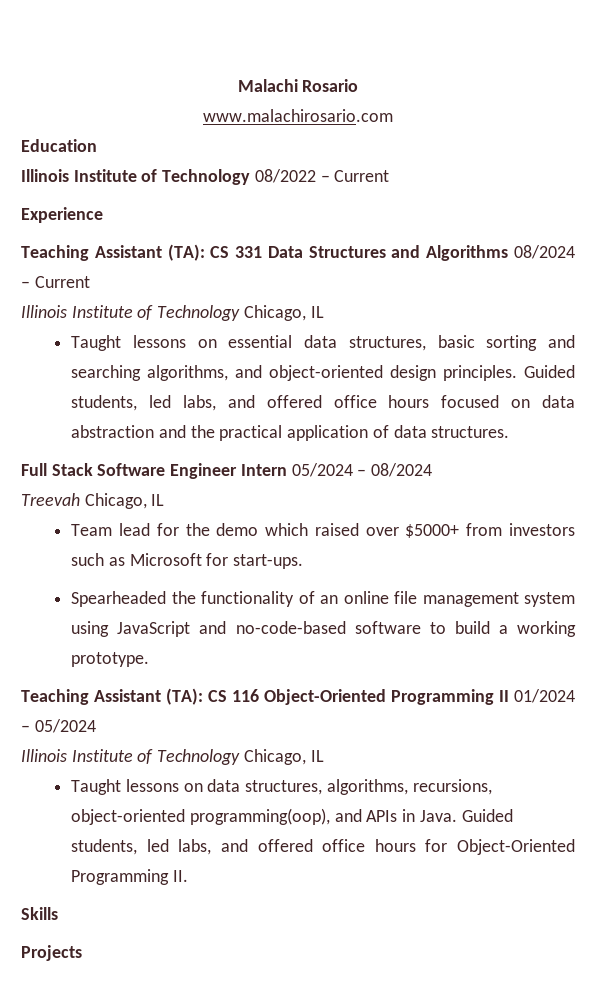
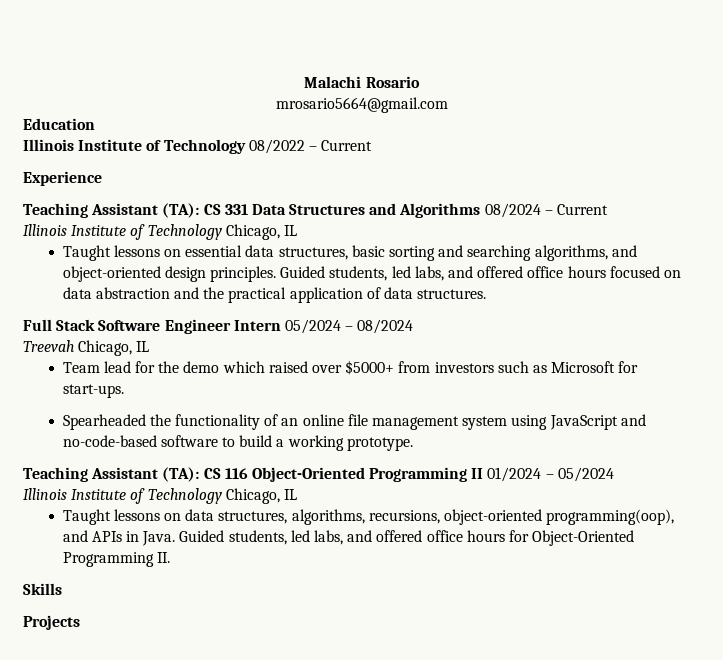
- www.malachirosario.com
+ mrosario5664@gmail.com

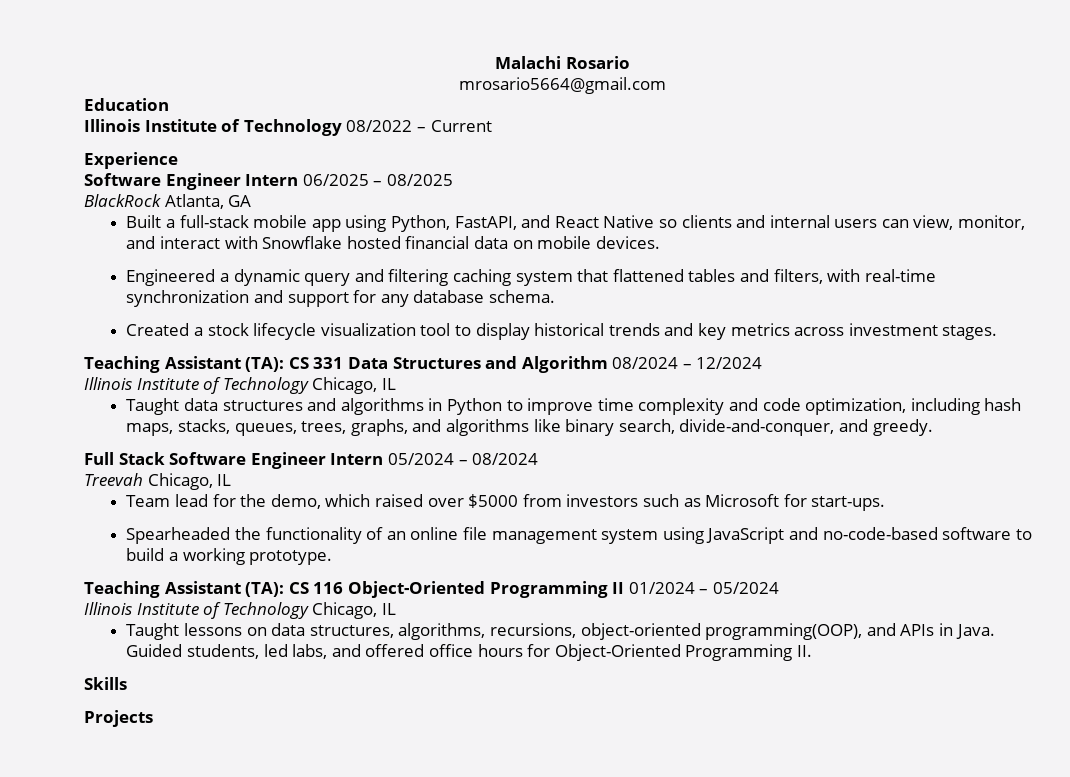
+ Software Engineer Intern 06/2025 – 08/2025
+ BlackRock Atlanta, GA
+ Built a full-stack mobile app using Python, FastAPI, and React Native so clients and internal users can view, monitor, and interact with Snowflake hosted financial data on mobile devices.
+ Engineered a dynamic query and filtering caching system that flattened tables and filters, with real-time synchronization and support for any database schema.
+ Created a stock lifecycle visualization tool to display historical trends and key metrics across investment stages.
- Teaching Assistant (TA): CS 331 Data Structures and Algorithms 08/2024 – Current
+ Teaching Assistant (TA): CS 331 Data Structures and Algorithm 08/2024 – 12/2024
  Illinois Institute of Technology Chicago, IL
- Taught lessons on essential data structures, basic sorting and searching algorithms, and object-oriented design principles. Guided students, led labs, and offered office hours focused on data abstraction and the practical application of data structures.
+ Taught data structures and algorithms in Python to improve time complexity and code optimization, including hash maps, stacks, queues, trees, graphs, and algorithms like binary search, divide-and-conquer, and greedy.
- Team lead for the demo which raised over $5000+ from investors such as Microsoft for start-ups.
+ Team lead for the demo, which raised over $5000 from investors such as Microsoft for start-ups.
- Taught lessons on data structures, algorithms, recursions, object-oriented programming(oop), and APIs in Java.
+ Taught lessons on data structures, algorithms, recursions, object-oriented programming(OOP), and APIs in Java.

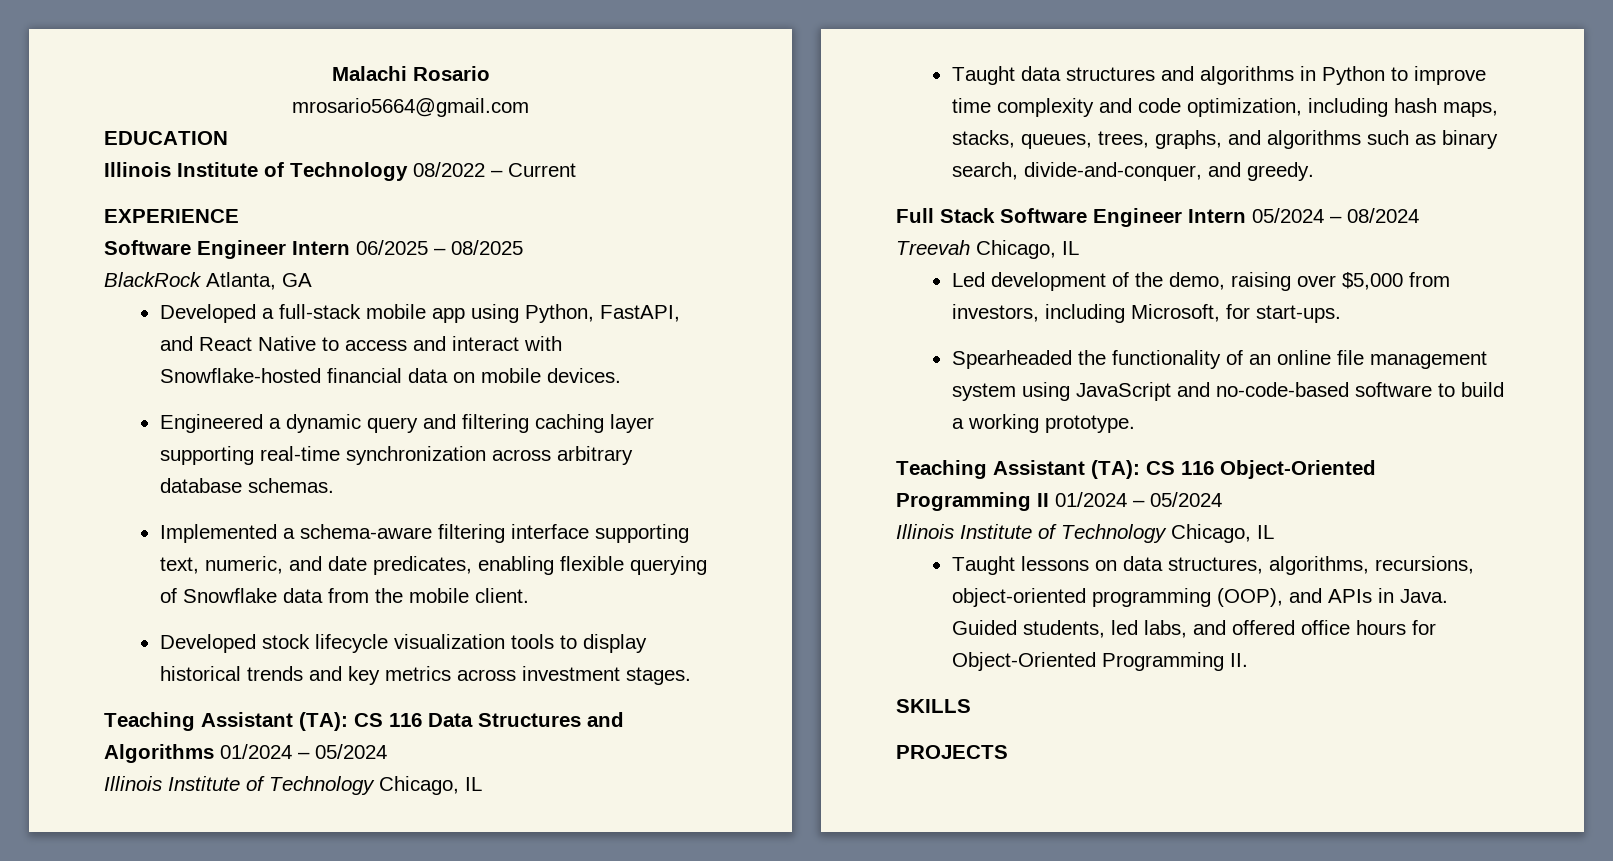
- Education
+ EDUCATION
- Experience
+ EXPERIENCE
- Built a full-stack mobile app using Python, FastAPI, and React Native so clients and internal users can view, monitor, and interact with Snowflake hosted financial data on mobile devices.
+ Developed a full-stack mobile app using Python, FastAPI, and React Native to access and interact with Snowflake-hosted financial data on mobile devices.
- Engineered a dynamic query and filtering caching system that flattened tables and filters, with real-time synchronization and support for any database schema.
- Created a stock lifecycle visualization tool to display historical trends and key metrics across investment stages.
+ Engineered a dynamic query and filtering caching layer supporting real-time synchronization across arbitrary database schemas.
+ Implemented a schema-aware filtering interface supporting text, numeric, and date predicates, enabling flexible querying of Snowflake data from the mobile client.
+ Developed stock lifecycle visualization tools to display historical trends and key metrics across investment stages.
- Teaching Assistant (TA): CS 331 Data Structures and Algorithm 08/2024 – 12/2024
+ Teaching Assistant (TA): CS 116 Data Structures and Algorithms 01/2024 – 05/2024
- Taught data structures and algorithms in Python to improve time complexity and code optimization, including hash maps, stacks, queues, trees, graphs, and algorithms like binary search, divide-and-conquer, and greedy.
+ Taught data structures and algorithms in Python to improve time complexity and code optimization, including hash maps, stacks, queues, trees, graphs, and algorithms such as binary search, divide-and-conquer, and greedy.
- Team lead for the demo, which raised over $5000 from investors such as Microsoft for start-ups.
+ Led development of the demo, raising over $5,000 from investors, including Microsoft, for start-ups.
- Taught lessons on data structures, algorithms, recursions, object-oriented programming(OOP), and APIs in Java.
+ Taught lessons on data structures, algorithms, recursions, object-oriented programming (OOP), and APIs in Java.
- Skills
- Projects
+ SKILLS
+ PROJECTS

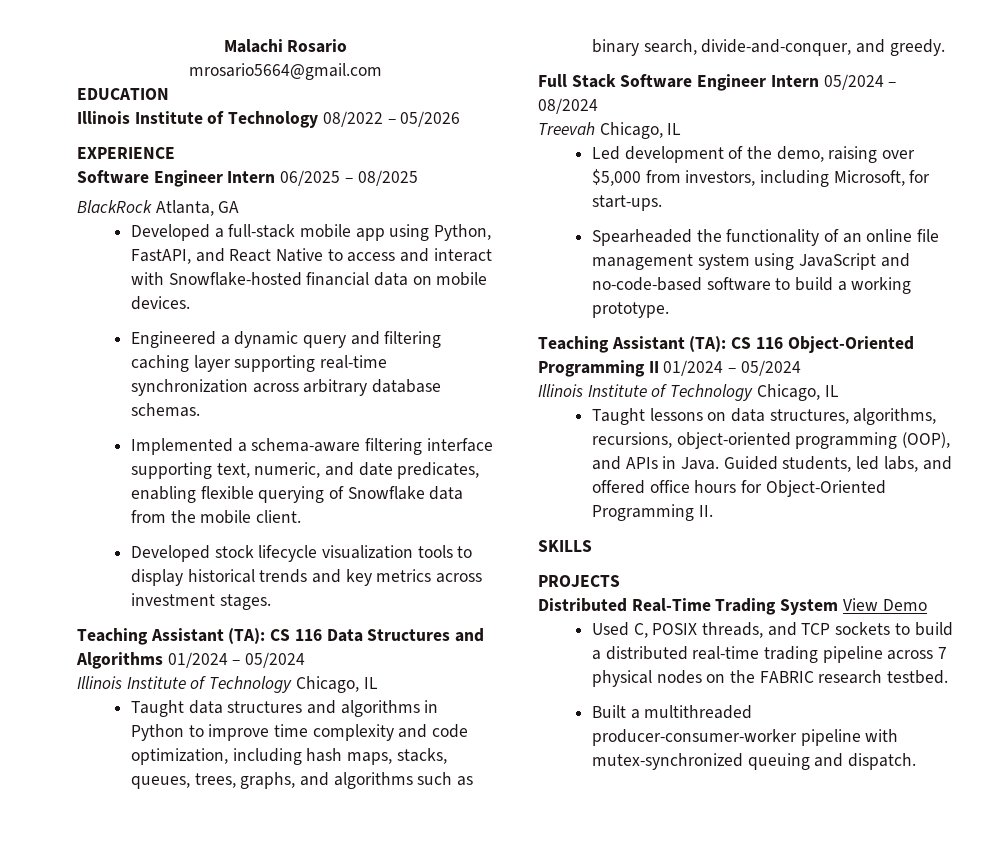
- Illinois Institute of Technology 08/2022 – Current
+ Illinois Institute of Technology 08/2022 – 05/2026
+ Distributed Real-Time Trading System View Demo
+ Used C, POSIX threads, and TCP sockets to build a distributed real-time trading pipeline across 7 physical nodes on the FABRIC research testbed.
+ Built a multithreaded producer-consumer-worker pipeline with mutex-synchronized queuing and dispatch.

